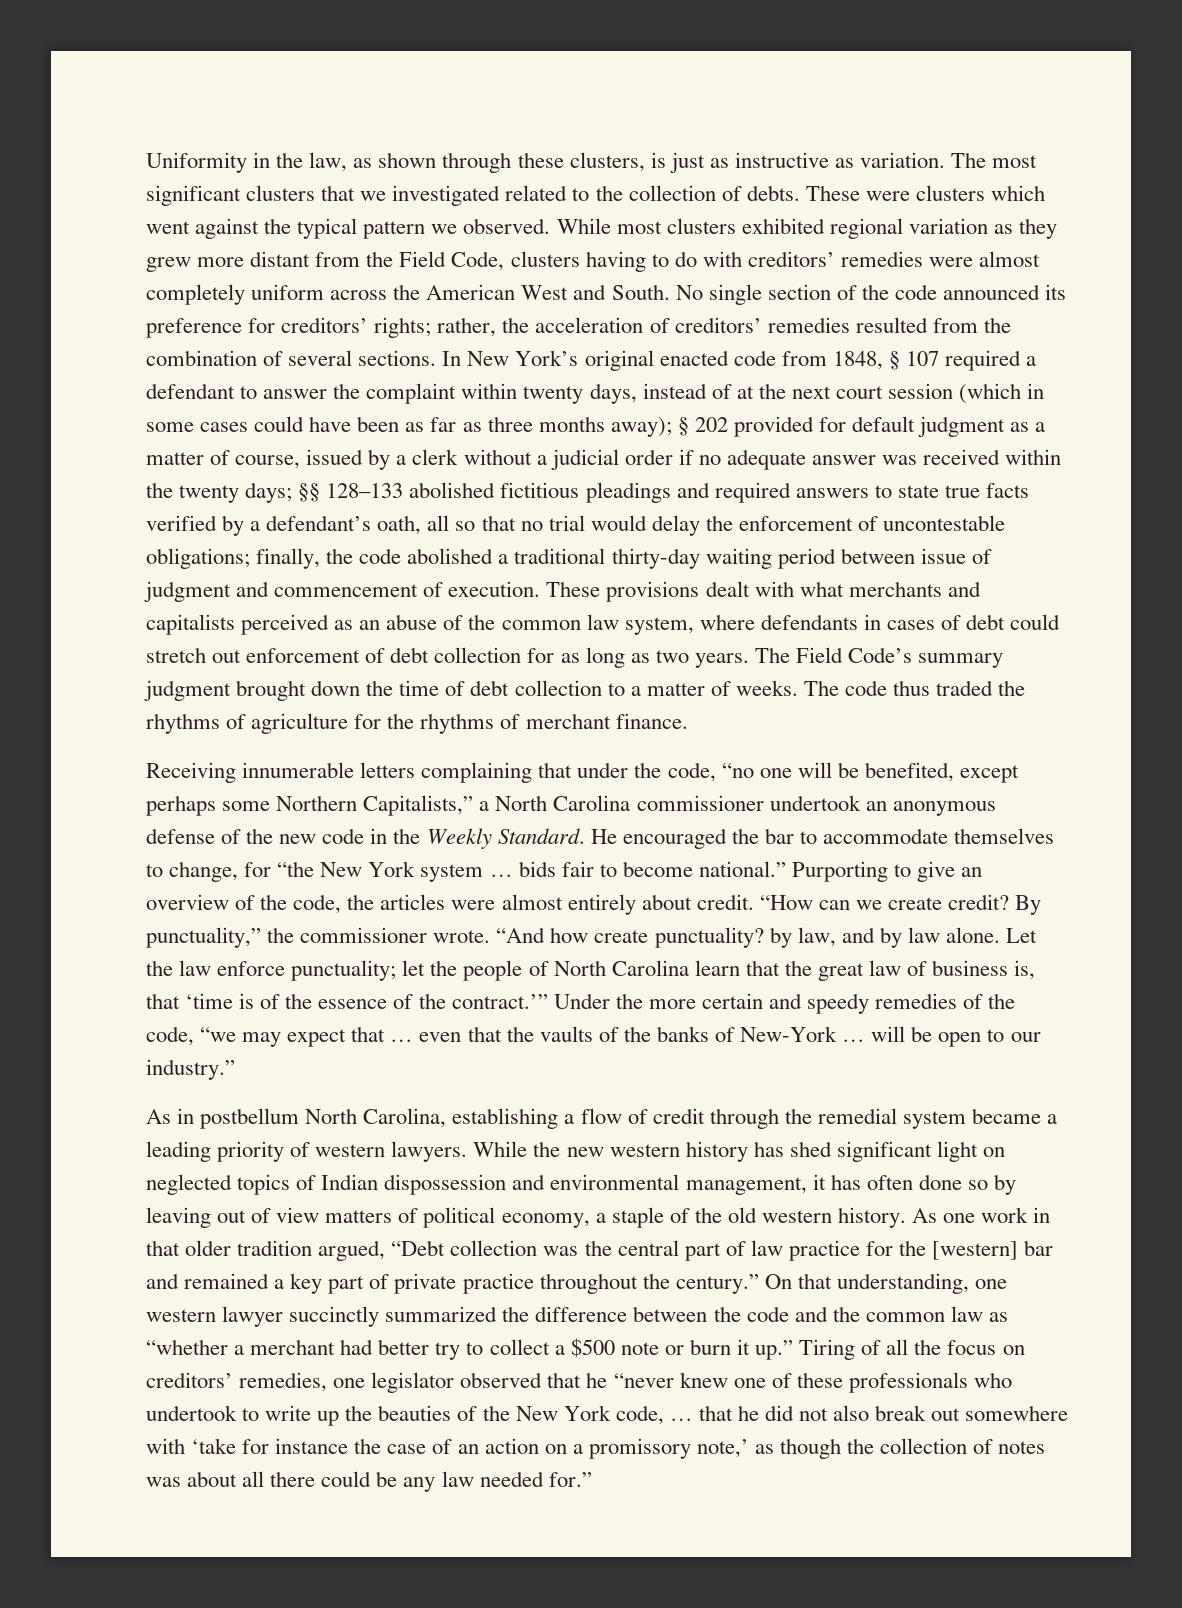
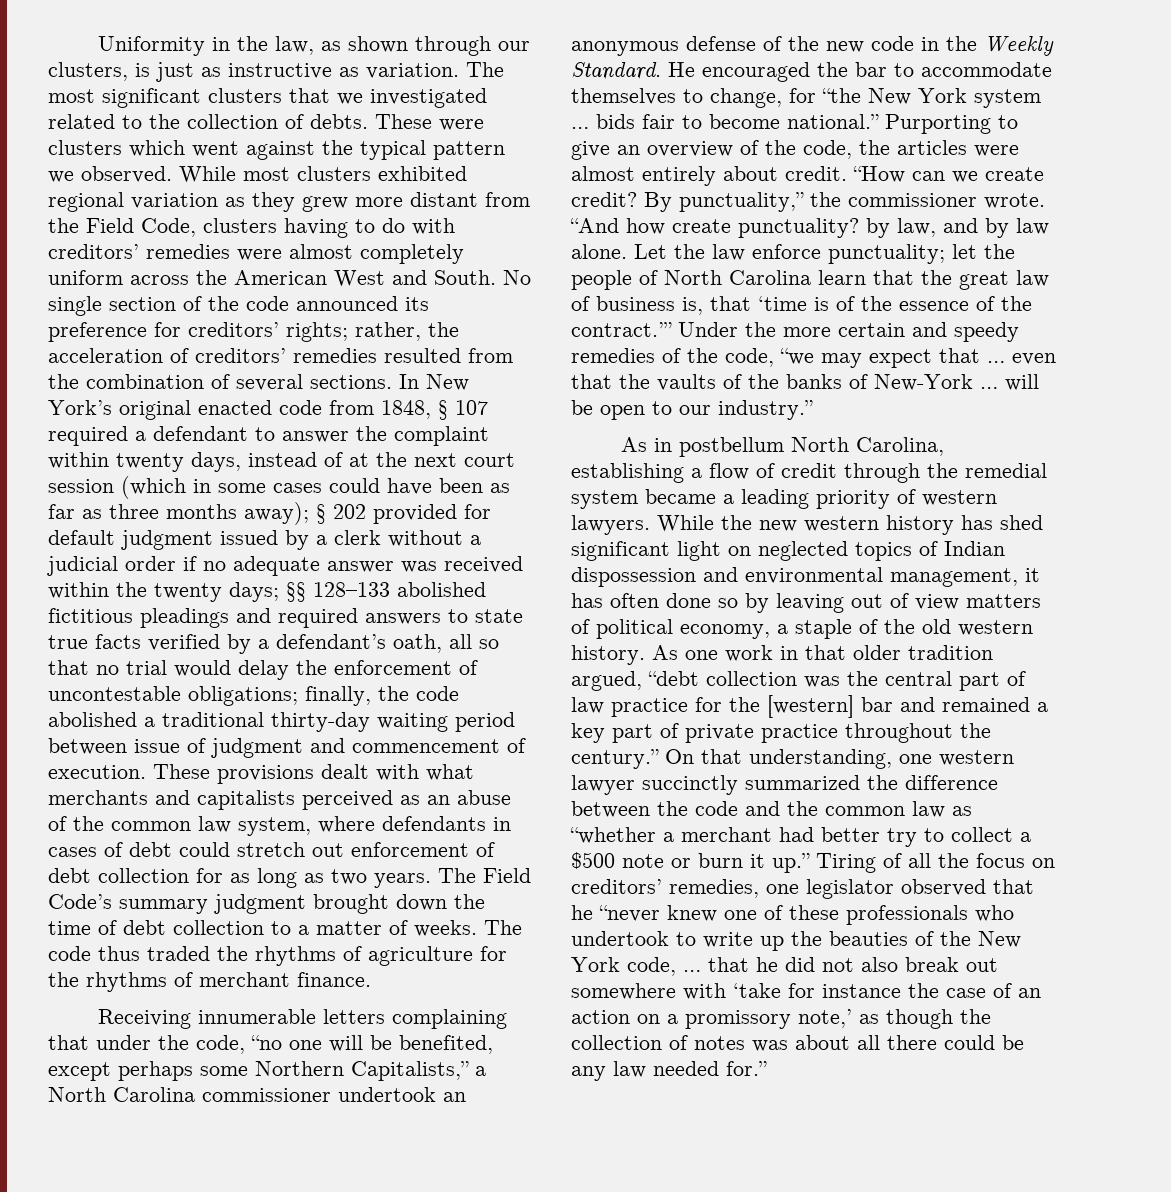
- Uniformity in the law, as shown through these clusters, is just as instructive as variation.
+ Uniformity in the law, as shown through our clusters, is just as instructive as variation.
- § 202 provided for default judgment as a matter of course, issued by a clerk without a judicial order if no adequate answer was received within the twenty days;
+ § 202 provided for default judgment issued by a clerk without a judicial order if no adequate answer was received within the twenty days;
- As one work in that older tradition argued, “Debt collection was the central part of law practice for the [western] bar and remained a key part of private practice throughout the century.”
+ As one work in that older tradition argued, “debt collection was the central part of law practice for the [western] bar and remained a key part of private practice throughout the century.”

